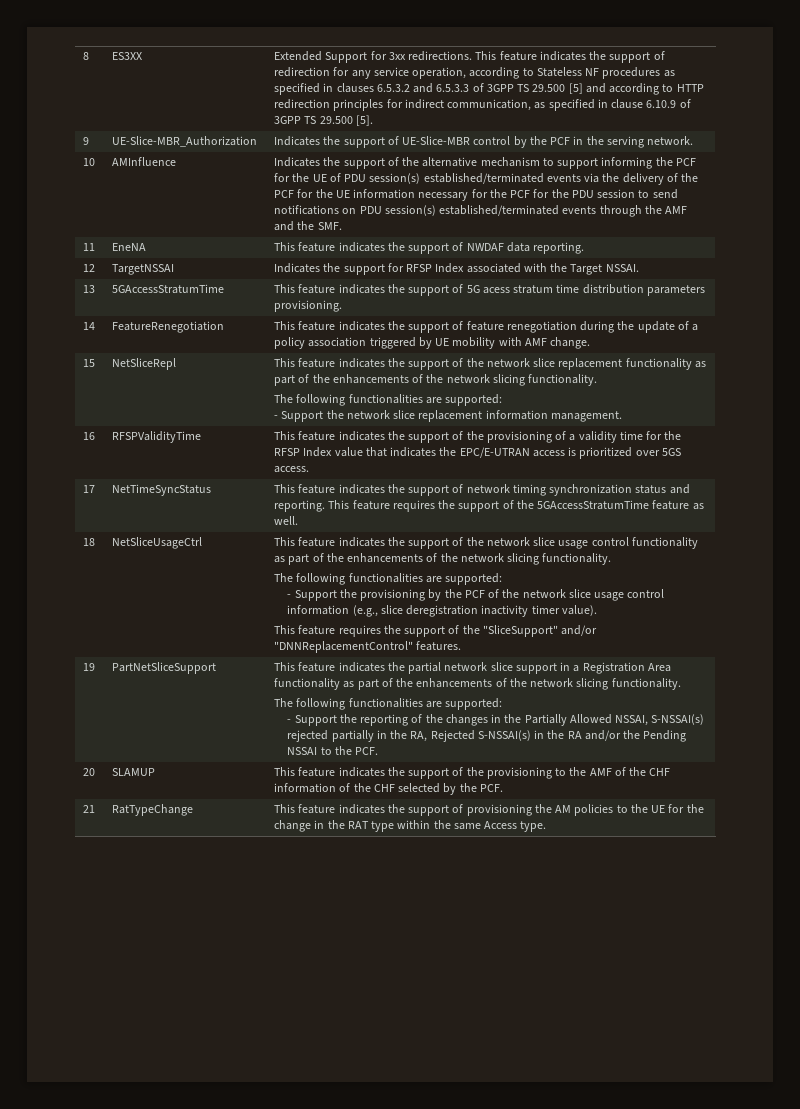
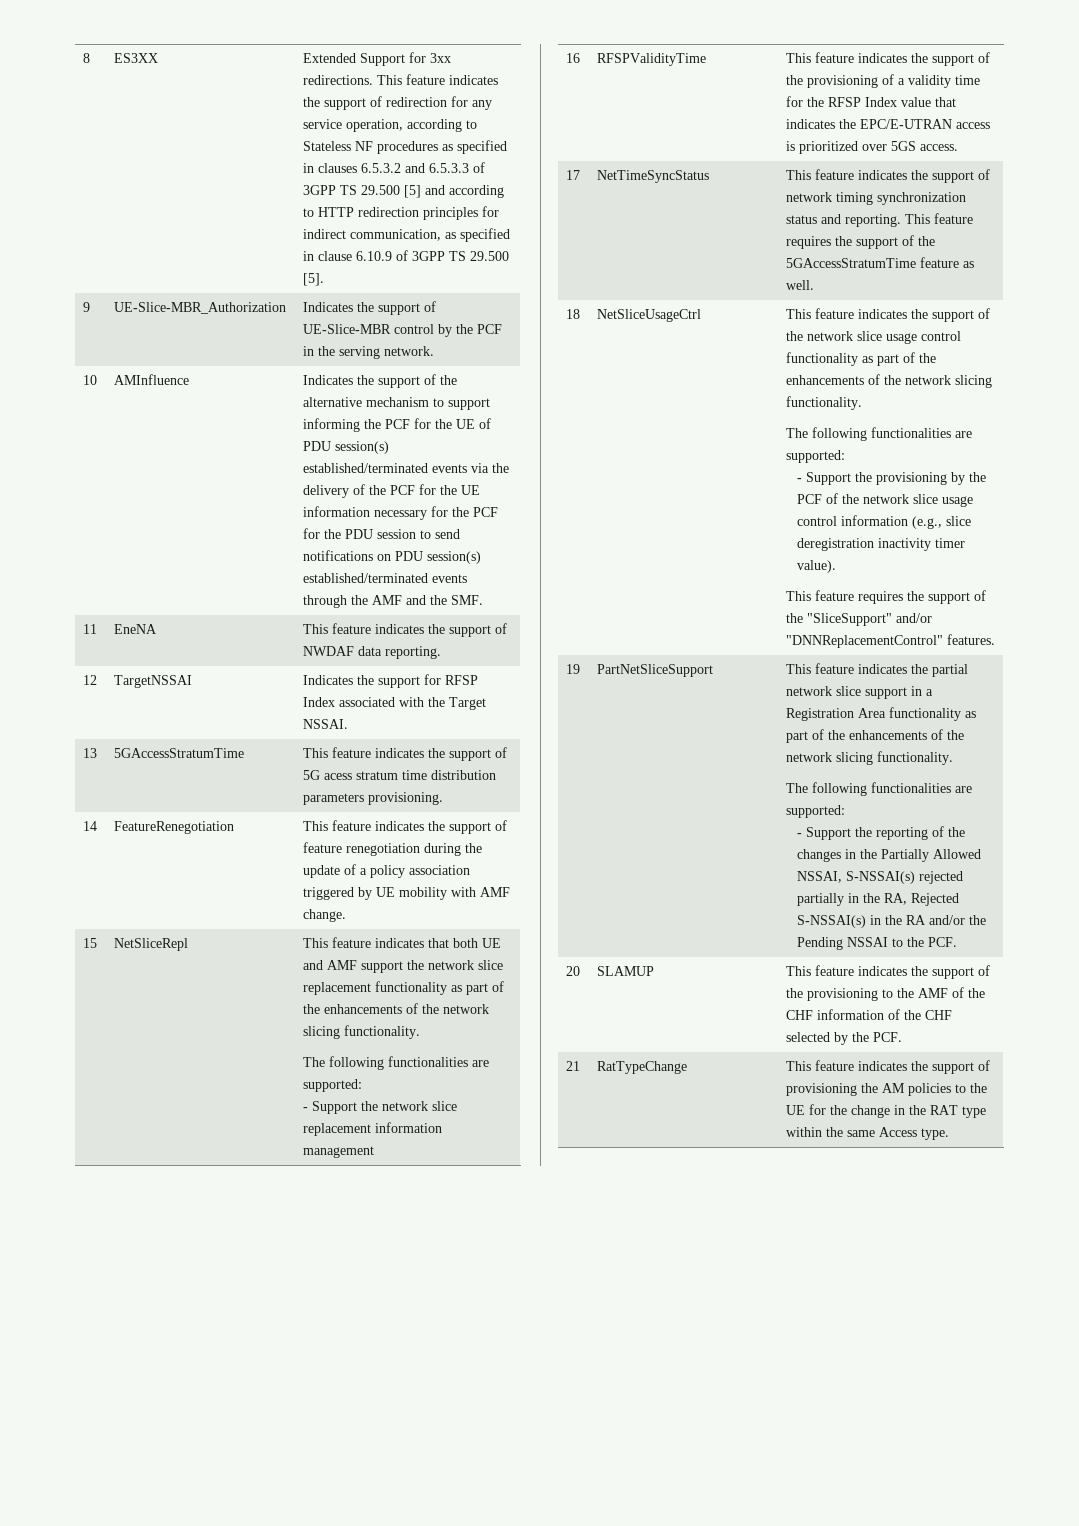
- 15 | NetSliceRepl | This feature indicates the support of the network slice replacement functionality as part of the enhancements of the network slicing functionality.
+ 15 | NetSliceRepl | This feature indicates that both UE and AMF support the network slice replacement functionality as part of the enhancements of the network slicing functionality.
  The following functionalities are supported:
- - Support the network slice replacement information management.
+ - Support the network slice replacement information management

